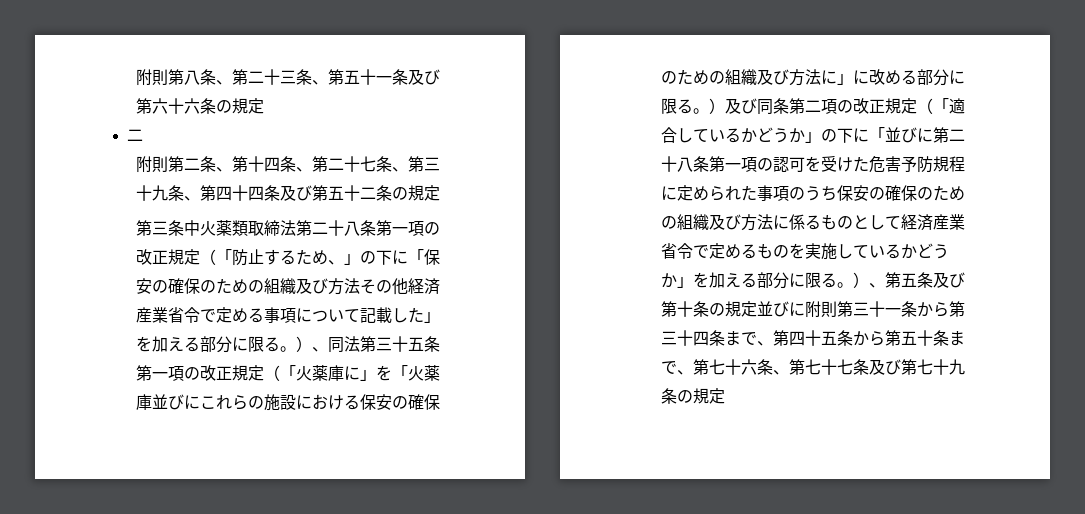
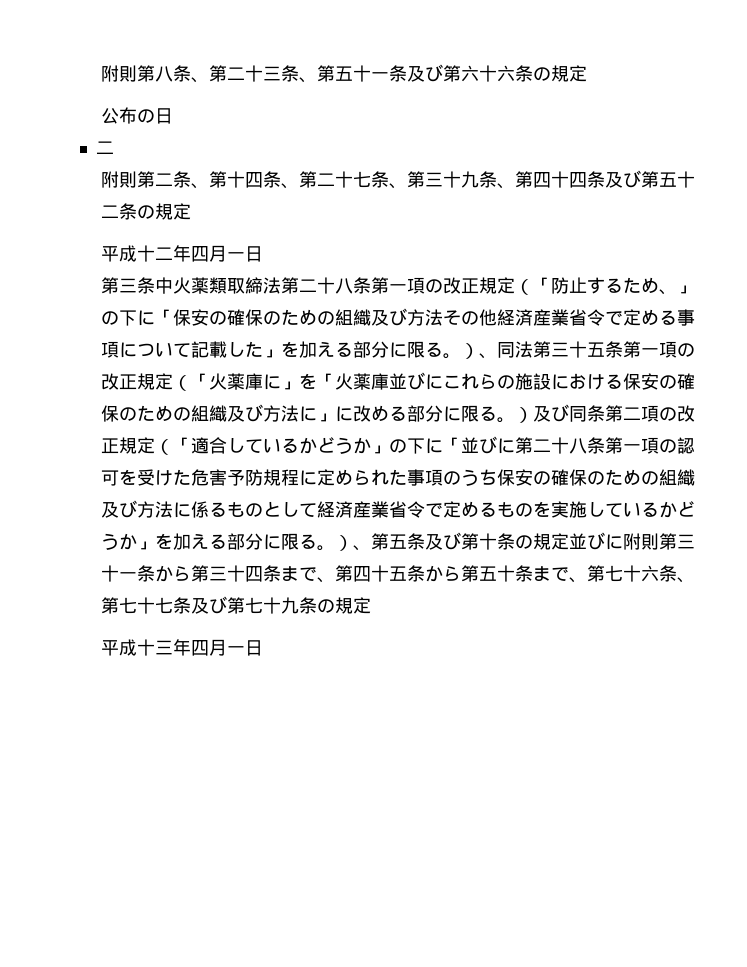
+ 公布の日
+ 平成十二年四月一日
+ 平成十三年四月一日

